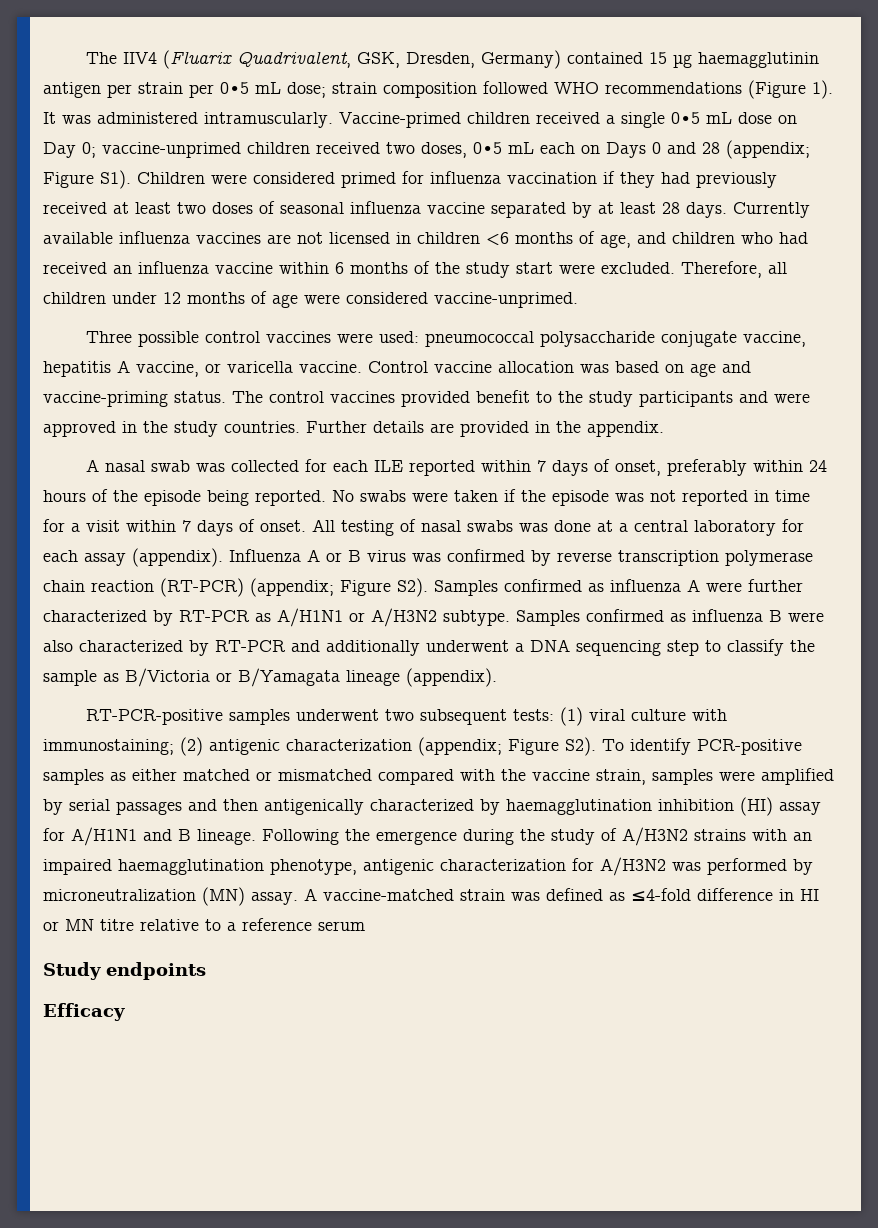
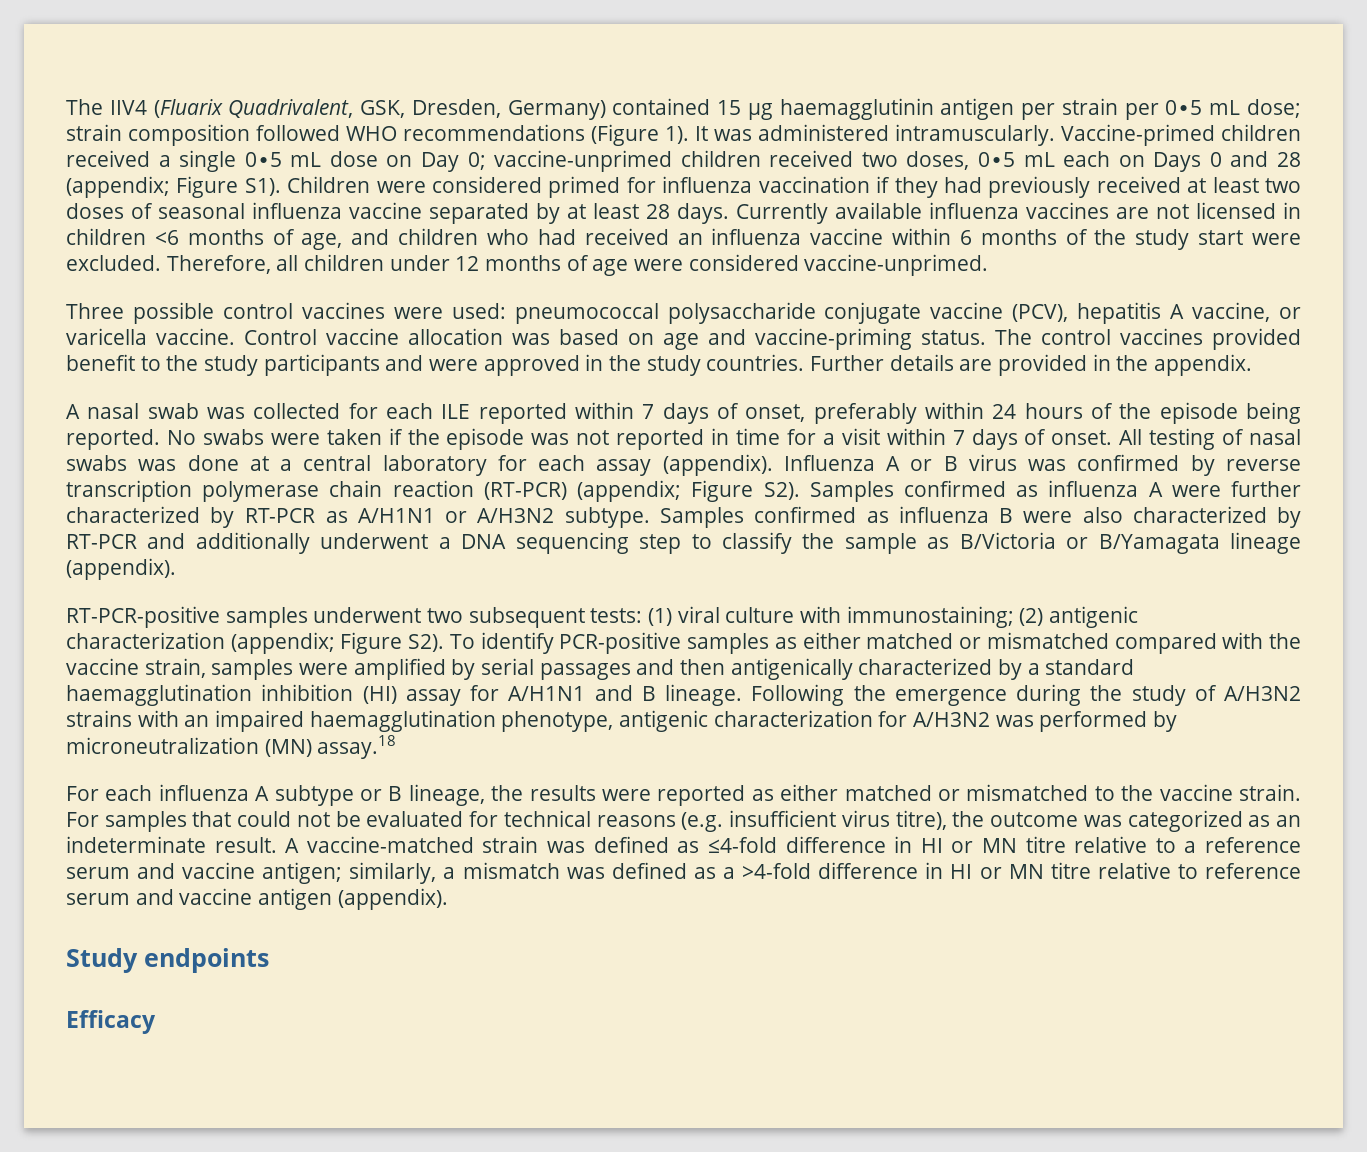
- Three possible control vaccines were used: pneumococcal polysaccharide conjugate vaccine, hepatitis A vaccine, or varicella vaccine.
+ Three possible control vaccines were used: pneumococcal polysaccharide conjugate vaccine (PCV), hepatitis A vaccine, or varicella vaccine.
- RT-PCR-positive samples underwent two subsequent tests: (1) viral culture with immunostaining; (2) antigenic characterization (appendix; Figure S2). To identify PCR-positive samples as either matched or mismatched compared with the vaccine strain, samples were amplified by serial passages and then antigenically characterized by haemagglutination inhibition (HI) assay for A/H1N1 and B lineage.
+ RT-PCR-positive samples underwent two subsequent tests: (1) viral culture with immunostaining; (2) antigenic characterization (appendix; Figure S2). To identify PCR-positive samples as either matched or mismatched compared with the vaccine strain, samples were amplified by serial passages and then antigenically characterized by a standard haemagglutination inhibition (HI) assay for A/H1N1 and B lineage.
- Following the emergence during the study of A/H3N2 strains with an impaired haemagglutination phenotype, antigenic characterization for A/H3N2 was performed by microneutralization (MN) assay.
+ Following the emergence during the study of A/H3N2 strains with an impaired haemagglutination phenotype, antigenic characterization for A/H3N2 was performed by microneutralization (MN) assay.18
+ For each influenza A subtype or B lineage, the results were reported as either matched or mismatched to the vaccine strain. For samples that could not be evaluated for technical reasons (e.g. insufficient virus titre), the outcome was categorized as an indeterminate result.
- A vaccine-matched strain was defined as ≤4-fold difference in HI or MN titre relative to a reference serum
+ A vaccine-matched strain was defined as ≤4-fold difference in HI or MN titre relative to a reference serum and vaccine antigen; similarly, a mismatch was defined as a >4-fold difference in HI or MN titre relative to reference serum and vaccine antigen (appendix).

